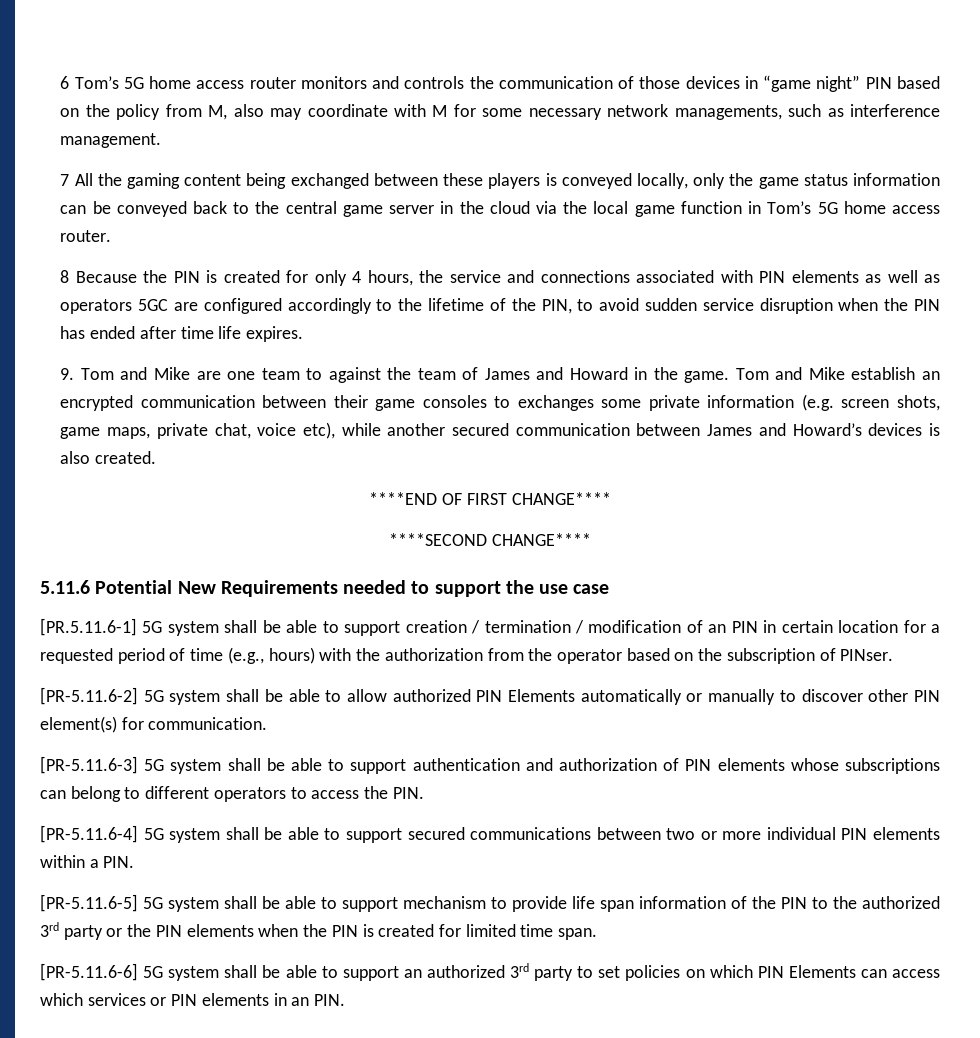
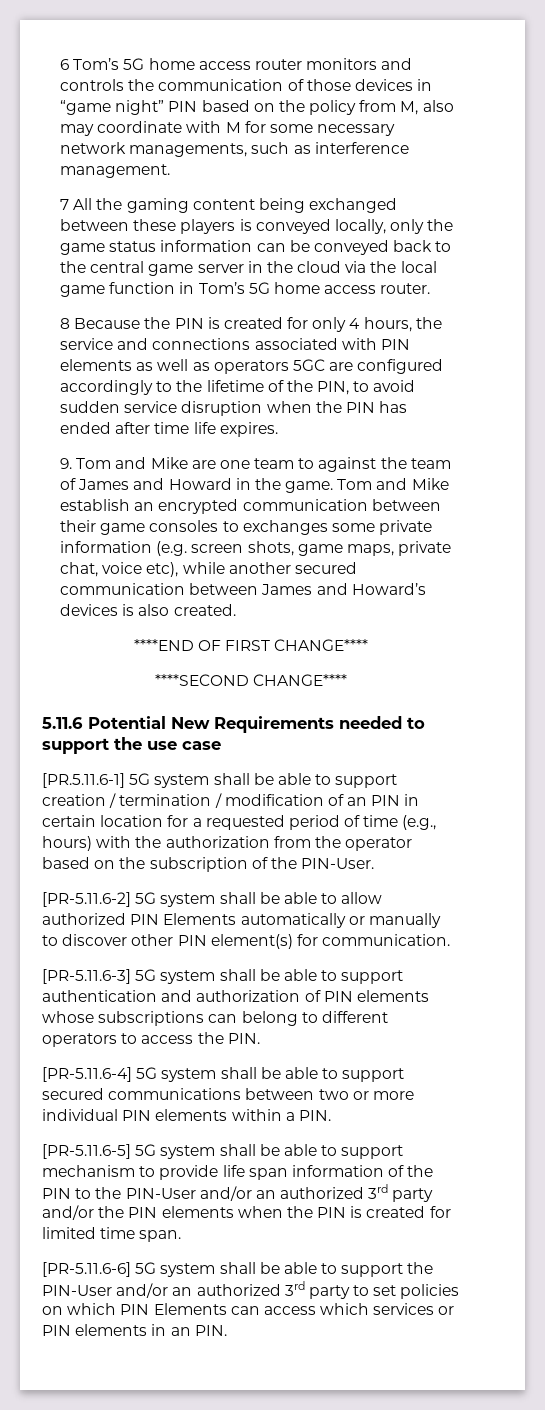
- [PR.5.11.6-1] 5G system shall be able to support creation / termination / modification of an PIN in certain location for a requested period of time (e.g., hours) with the authorization from the operator based on the subscription of PINser.
+ [PR.5.11.6-1] 5G system shall be able to support creation / termination / modification of an PIN in certain location for a requested period of time (e.g., hours) with the authorization from the operator based on the subscription of the PIN-User.
- [PR-5.11.6-5] 5G system shall be able to support mechanism to provide life span information of the PIN to the authorized 3rd party or the PIN elements when the PIN is created for limited time span.
+ [PR-5.11.6-5] 5G system shall be able to support mechanism to provide life span information of the PIN to the PIN-User and/or an authorized 3rd party and/or the PIN elements when the PIN is created for limited time span.
- [PR-5.11.6-6] 5G system shall be able to support an authorized 3rd party to set policies on which PIN Elements can access which services or PIN elements in an PIN.
+ [PR-5.11.6-6] 5G system shall be able to support the PIN-User and/or an authorized 3rd party to set policies on which PIN Elements can access which services or PIN elements in an PIN.

